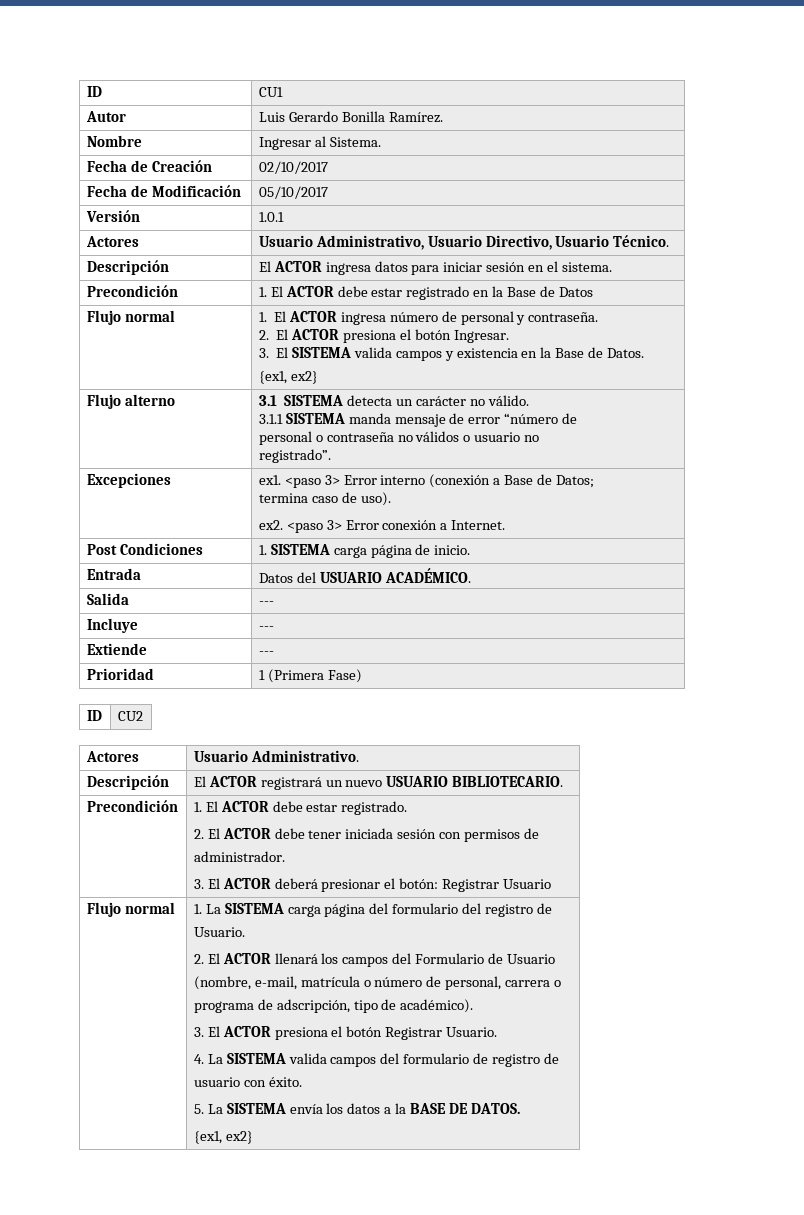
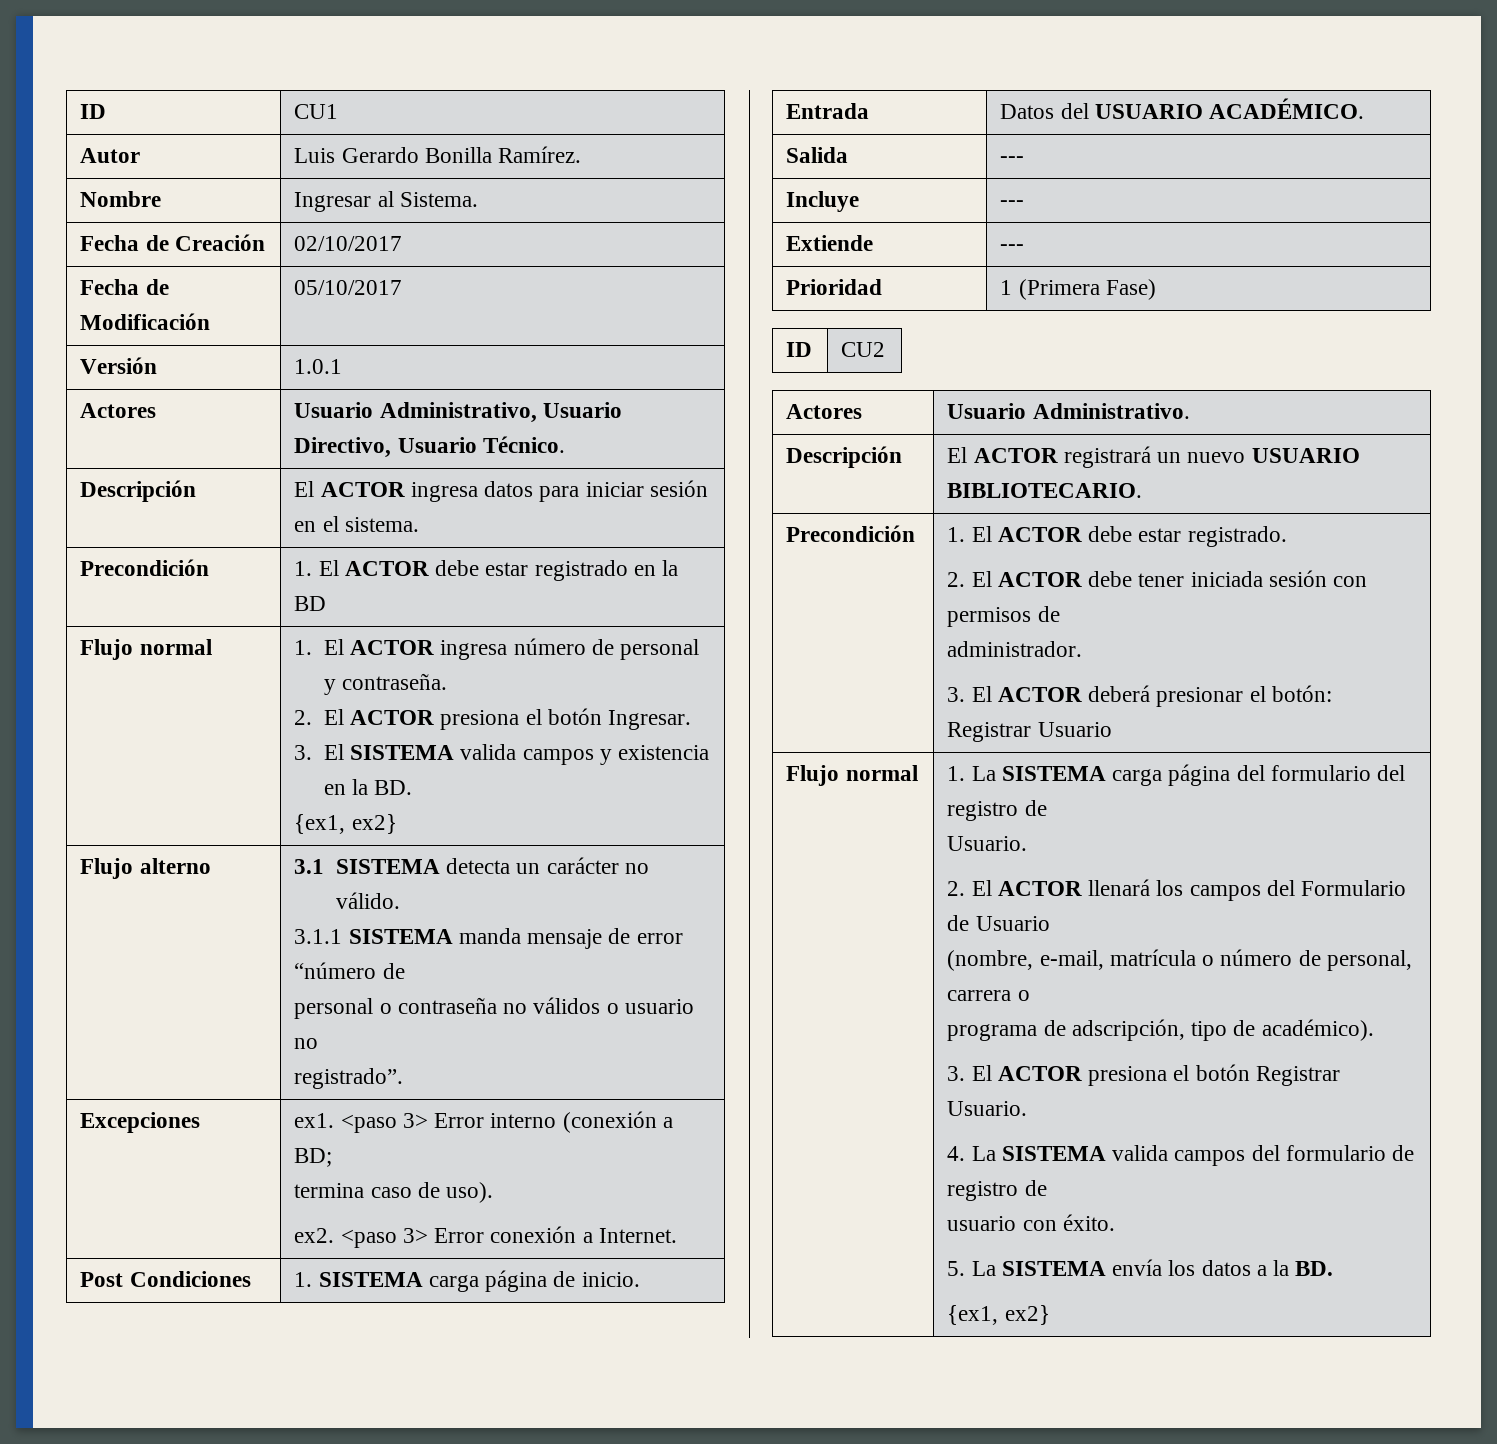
- Precondición | 1. El ACTOR debe estar registrado en la Base de Datos
+ Precondición | 1. El ACTOR debe estar registrado en la BD
  Flujo normal | 1. El ACTOR ingresa número de personal y contraseña.
  2. El ACTOR presiona el botón Ingresar.
- 3. El SISTEMA valida campos y existencia en la Base de Datos.
+ 3. El SISTEMA valida campos y existencia en la BD.
- Excepciones | ex1. <paso 3> Error interno (conexión a Base de Datos;
+ Excepciones | ex1. <paso 3> Error interno (conexión a BD;
- 5. La SISTEMA envía los datos a la BASE DE DATOS.
+ 5. La SISTEMA envía los datos a la BD.

